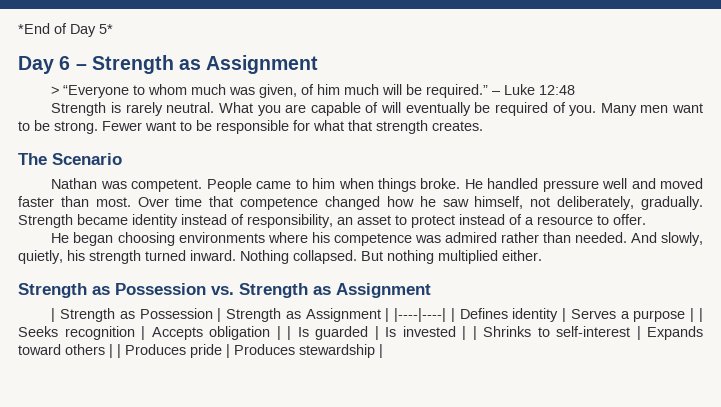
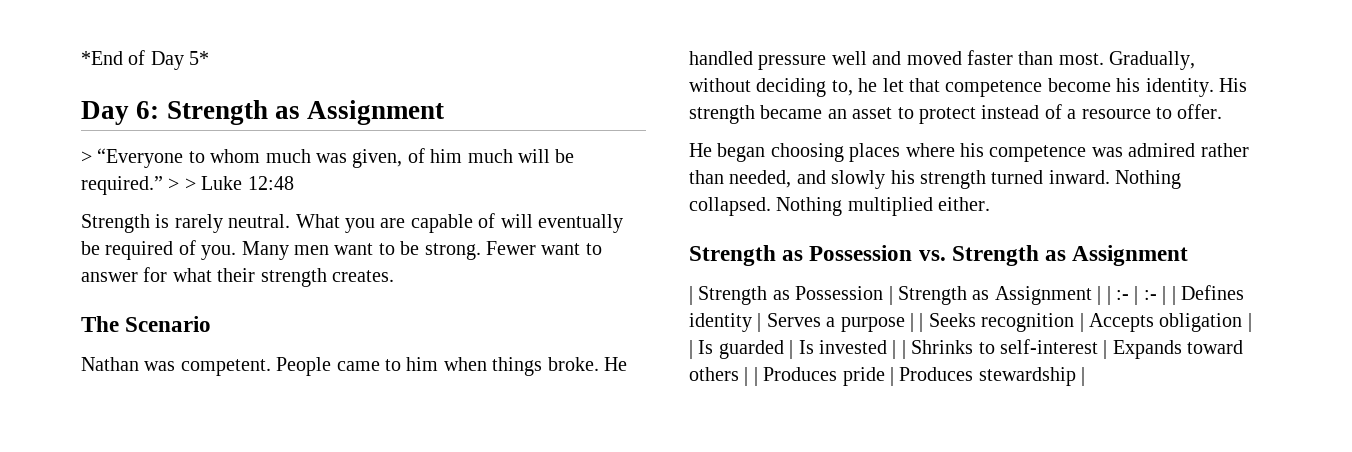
- Day 6 – Strength as Assignment
+ Day 6: Strength as Assignment
- – Luke 12:48
+ > > Luke 12:48
- Fewer want to be responsible for what that strength creates.
+ Fewer want to answer for what their strength creates.
- Over time that competence changed how he saw himself, not deliberately, gradually. Strength became identity instead of responsibility, an asset to protect instead of a resource to offer.
+ Gradually, without deciding to, he let that competence become his identity. His strength became an asset to protect instead of a resource to offer.
- He began choosing environments where his competence was admired rather than needed. And slowly, quietly, his strength turned inward.
+ He began choosing places where his competence was admired rather than needed, and slowly his strength turned inward.
- But nothing multiplied either.
+ Nothing multiplied either.
- | Strength as Possession | Strength as Assignment | |----|----| | Defines identity | Serves a purpose | | Seeks recognition | Accepts obligation | | Is guarded | Is invested | | Shrinks to self-interest | Expands toward others | | Produces pride | Produces stewardship |
+ | Strength as Possession | Strength as Assignment | | :- | :- | | Defines identity | Serves a purpose | | Seeks recognition | Accepts obligation | | Is guarded | Is invested | | Shrinks to self-interest | Expands toward others | | Produces pride | Produces stewardship |

